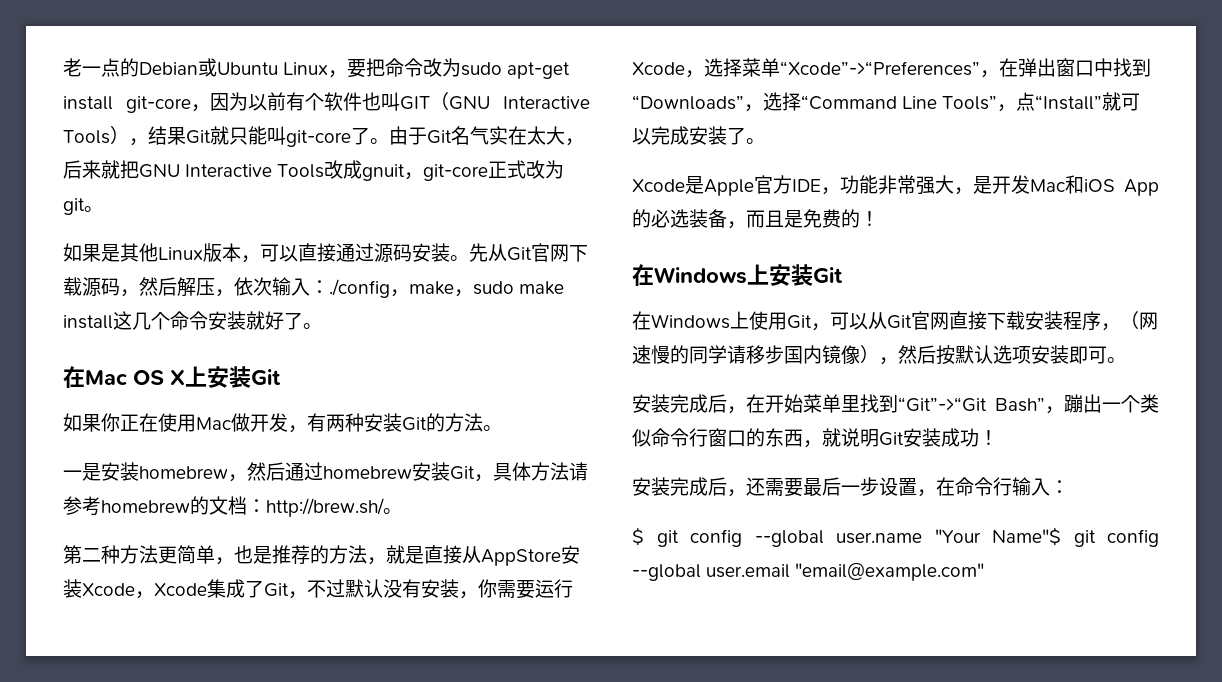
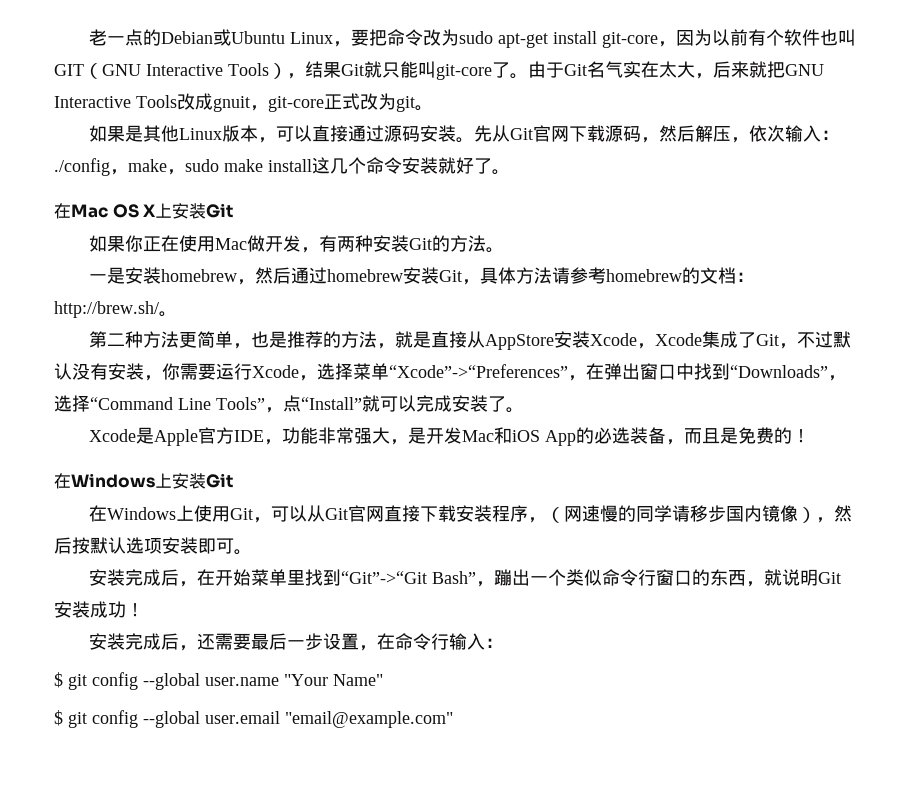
- $ git config --global user.name "Your Name"$ git config --global user.email "email@example.com"
+ $ git config --global user.name "Your Name"
+ $ git config --global user.email "email@example.com"

